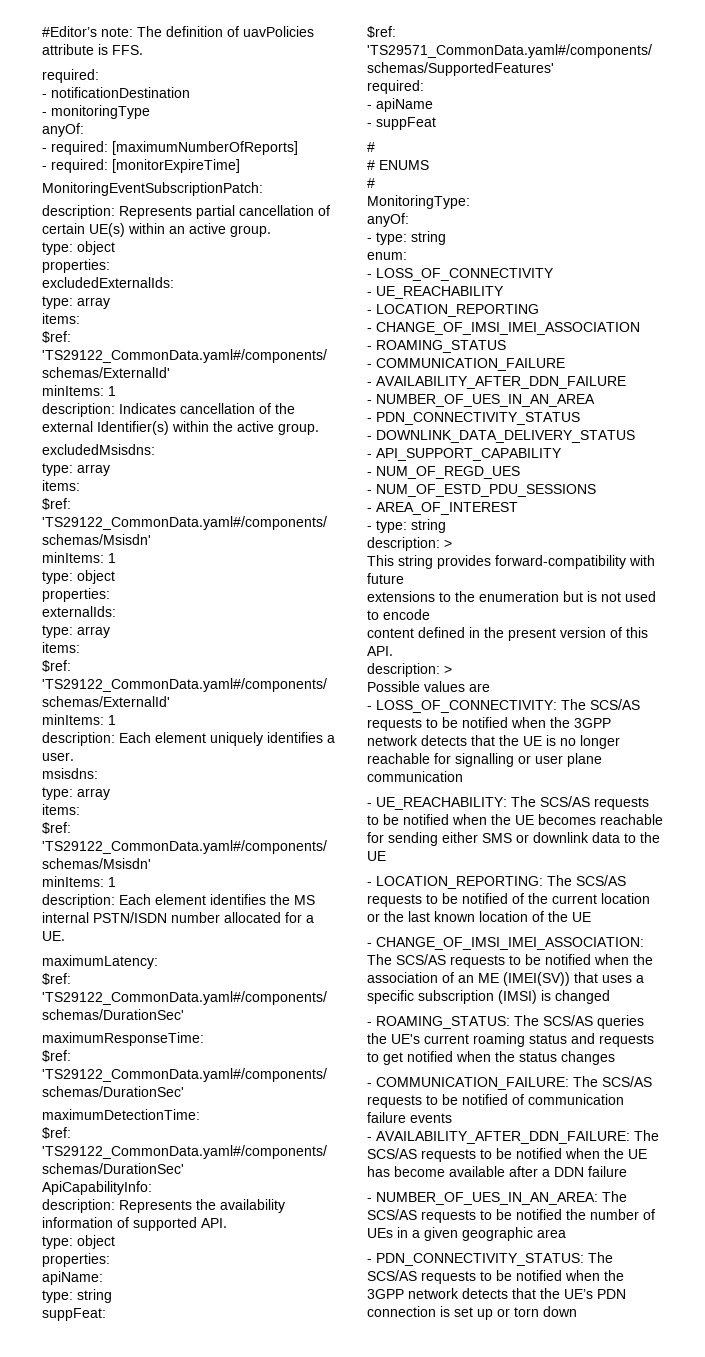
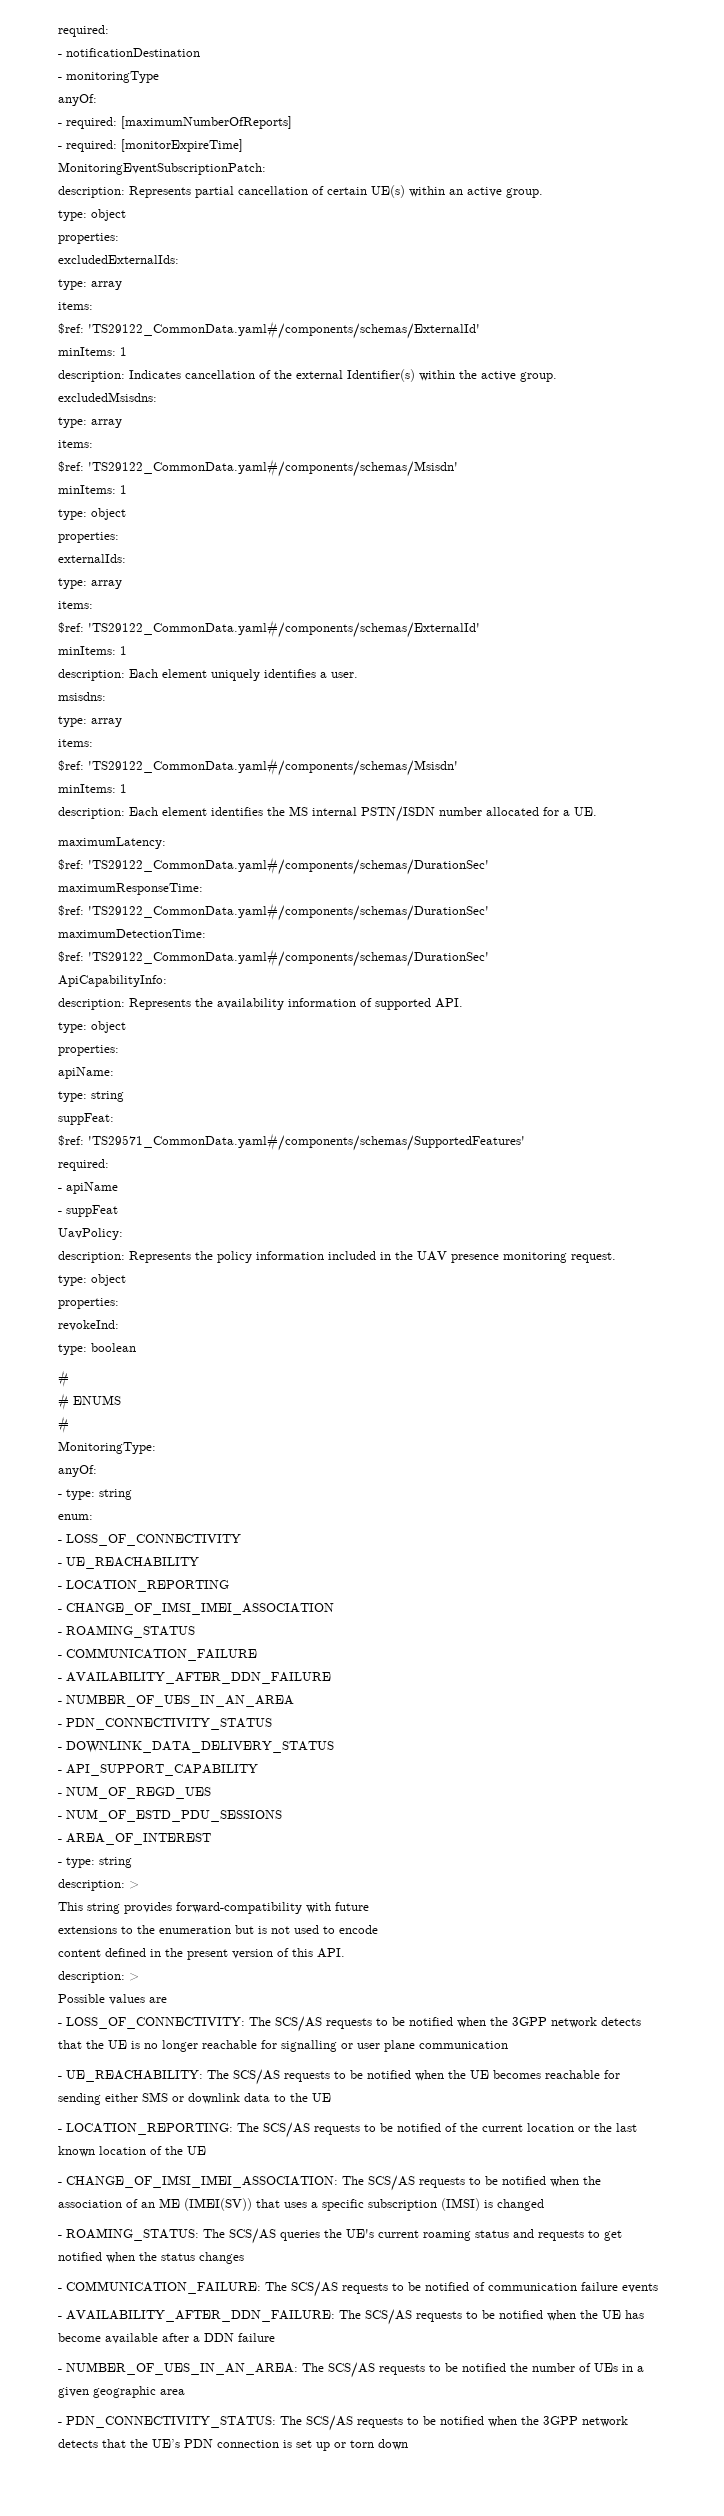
- #Editor’s note: The definition of uavPolicies attribute is FFS.
+ UavPolicy:
+ description: Represents the policy information included in the UAV presence monitoring request.
+ type: object
+ properties:
+ revokeInd:
+ type: boolean

